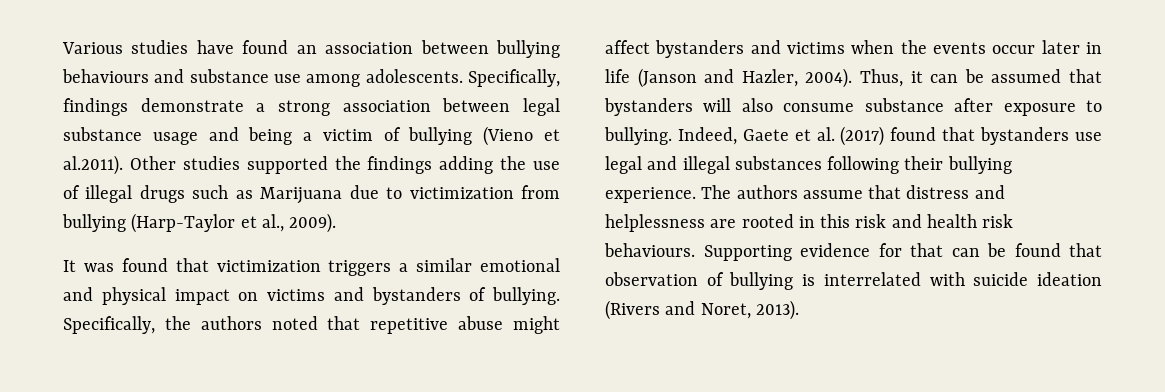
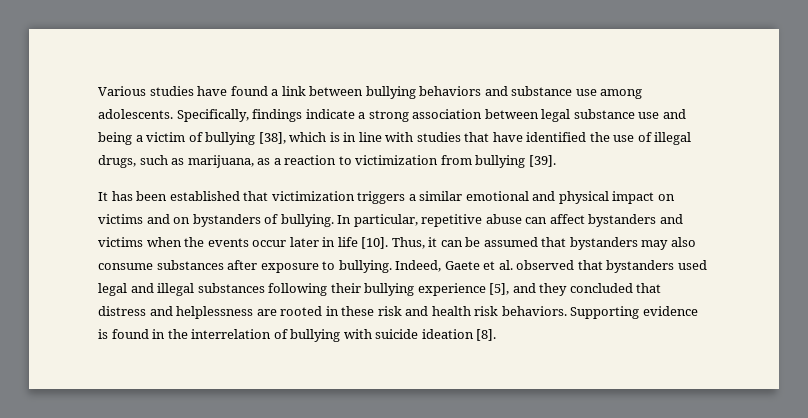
- Various studies have found an association between bullying behaviours and substance use among adolescents.
+ Various studies have found a link between bullying behaviors and substance use among adolescents.
- Specifically, findings demonstrate a strong association between legal substance usage and being a victim of bullying (Vieno et al.2011). Other studies supported the findings adding the use of illegal drugs such as Marijuana due to victimization from bullying (Harp-Taylor et al., 2009).
- It was found that victimization triggers a similar emotional and physical impact on victims and bystanders of bullying.
+ Specifically, findings indicate a strong association between legal substance use and being a victim of bullying [38], which is in line with studies that have identified the use of illegal drugs, such as marijuana, as a reaction to victimization from bullying [39].
+ It has been established that victimization triggers a similar emotional and physical impact on victims and on bystanders of bullying.
- Specifically, the authors noted that repetitive abuse might affect bystanders and victims when the events occur later in life (Janson and Hazler, 2004).
+ In particular, repetitive abuse can affect bystanders and victims when the events occur later in life [10].
- Thus, it can be assumed that bystanders will also consume substance after exposure to bullying.
+ Thus, it can be assumed that bystanders may also consume substances after exposure to bullying.
- Indeed, Gaete et al. (2017) found that bystanders use legal and illegal substances following their bullying experience. The authors assume that distress and helplessness are rooted in this risk and health risk behaviours.
+ Indeed, Gaete et al. observed that bystanders used legal and illegal substances following their bullying experience [5], and they concluded that distress and helplessness are rooted in these risk and health risk behaviors.
- Supporting evidence for that can be found that observation of bullying is interrelated with suicide ideation (Rivers and Noret, 2013).
+ Supporting evidence is found in the interrelation of bullying with suicide ideation [8].

